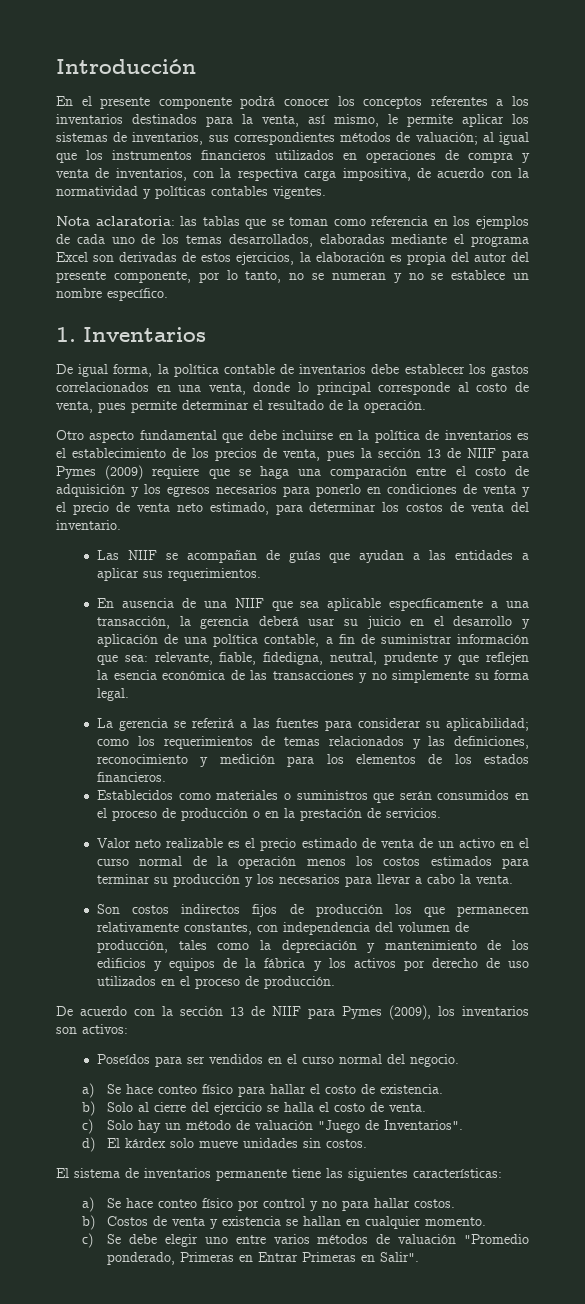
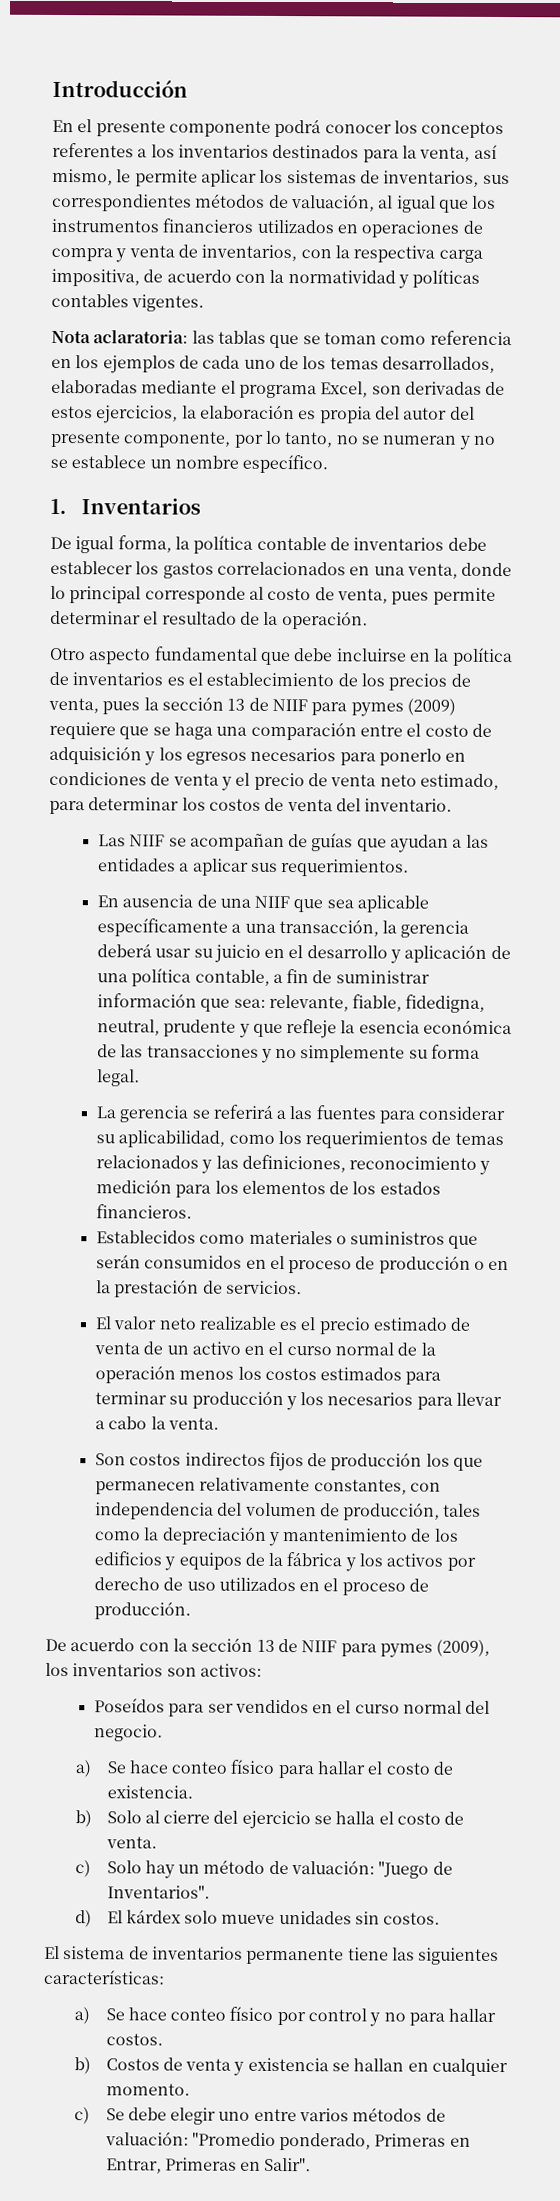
- En el presente componente podrá conocer los conceptos referentes a los inventarios destinados para la venta, así mismo, le permite aplicar los sistemas de inventarios, sus correspondientes métodos de valuación; al igual que los instrumentos financieros utilizados en operaciones de compra y venta de inventarios, con la respectiva carga impositiva, de acuerdo con la normatividad y políticas contables vigentes.
+ En el presente componente podrá conocer los conceptos referentes a los inventarios destinados para la venta, así mismo, le permite aplicar los sistemas de inventarios, sus correspondientes métodos de valuación, al igual que los instrumentos financieros utilizados en operaciones de compra y venta de inventarios, con la respectiva carga impositiva, de acuerdo con la normatividad y políticas contables vigentes.
- Nota aclaratoria: las tablas que se toman como referencia en los ejemplos de cada uno de los temas desarrollados, elaboradas mediante el programa Excel son derivadas de estos ejercicios, la elaboración es propia del autor del presente componente, por lo tanto, no se numeran y no se establece un nombre específico.
+ Nota aclaratoria: las tablas que se toman como referencia en los ejemplos de cada uno de los temas desarrollados, elaboradas mediante el programa Excel, son derivadas de estos ejercicios, la elaboración es propia del autor del presente componente, por lo tanto, no se numeran y no se establece un nombre específico.
- Otro aspecto fundamental que debe incluirse en la política de inventarios es el establecimiento de los precios de venta, pues la sección 13 de NIIF para Pymes (2009) requiere que se haga una comparación entre el costo de adquisición y los egresos necesarios para ponerlo en condiciones de venta y el precio de venta neto estimado, para determinar los costos de venta del inventario.
+ Otro aspecto fundamental que debe incluirse en la política de inventarios es el establecimiento de los precios de venta, pues la sección 13 de NIIF para pymes (2009) requiere que se haga una comparación entre el costo de adquisición y los egresos necesarios para ponerlo en condiciones de venta y el precio de venta neto estimado, para determinar los costos de venta del inventario.
- En ausencia de una NIIF que sea aplicable específicamente a una transacción, la gerencia deberá usar su juicio en el desarrollo y aplicación de una política contable, a fin de suministrar información que sea: relevante, fiable, fidedigna, neutral, prudente y que reflejen la esencia económica de las transacciones y no simplemente su forma legal.
+ En ausencia de una NIIF que sea aplicable específicamente a una transacción, la gerencia deberá usar su juicio en el desarrollo y aplicación de una política contable, a fin de suministrar información que sea: relevante, fiable, fidedigna, neutral, prudente y que refleje la esencia económica de las transacciones y no simplemente su forma legal.
- La gerencia se referirá a las fuentes para considerar su aplicabilidad; como los requerimientos de temas relacionados y las definiciones, reconocimiento y medición para los elementos de los estados financieros.
+ La gerencia se referirá a las fuentes para considerar su aplicabilidad, como los requerimientos de temas relacionados y las definiciones, reconocimiento y medición para los elementos de los estados financieros.
- Valor neto realizable es el precio estimado de venta de un activo en el curso normal de la operación menos los costos estimados para terminar su producción y los necesarios para llevar a cabo la venta.
+ El valor neto realizable es el precio estimado de venta de un activo en el curso normal de la operación menos los costos estimados para terminar su producción y los necesarios para llevar a cabo la venta.
- De acuerdo con la sección 13 de NIIF para Pymes (2009), los inventarios son activos:
+ De acuerdo con la sección 13 de NIIF para pymes (2009), los inventarios son activos:
- c) Solo hay un método de valuación "Juego de Inventarios".
+ c) Solo hay un método de valuación: "Juego de Inventarios".
- c) Se debe elegir uno entre varios métodos de valuación "Promedio ponderado, Primeras en Entrar Primeras en Salir".
+ c) Se debe elegir uno entre varios métodos de valuación: "Promedio ponderado, Primeras en Entrar, Primeras en Salir".

